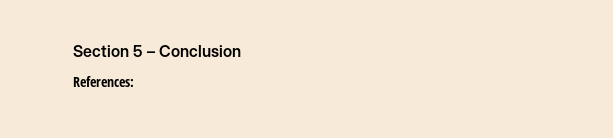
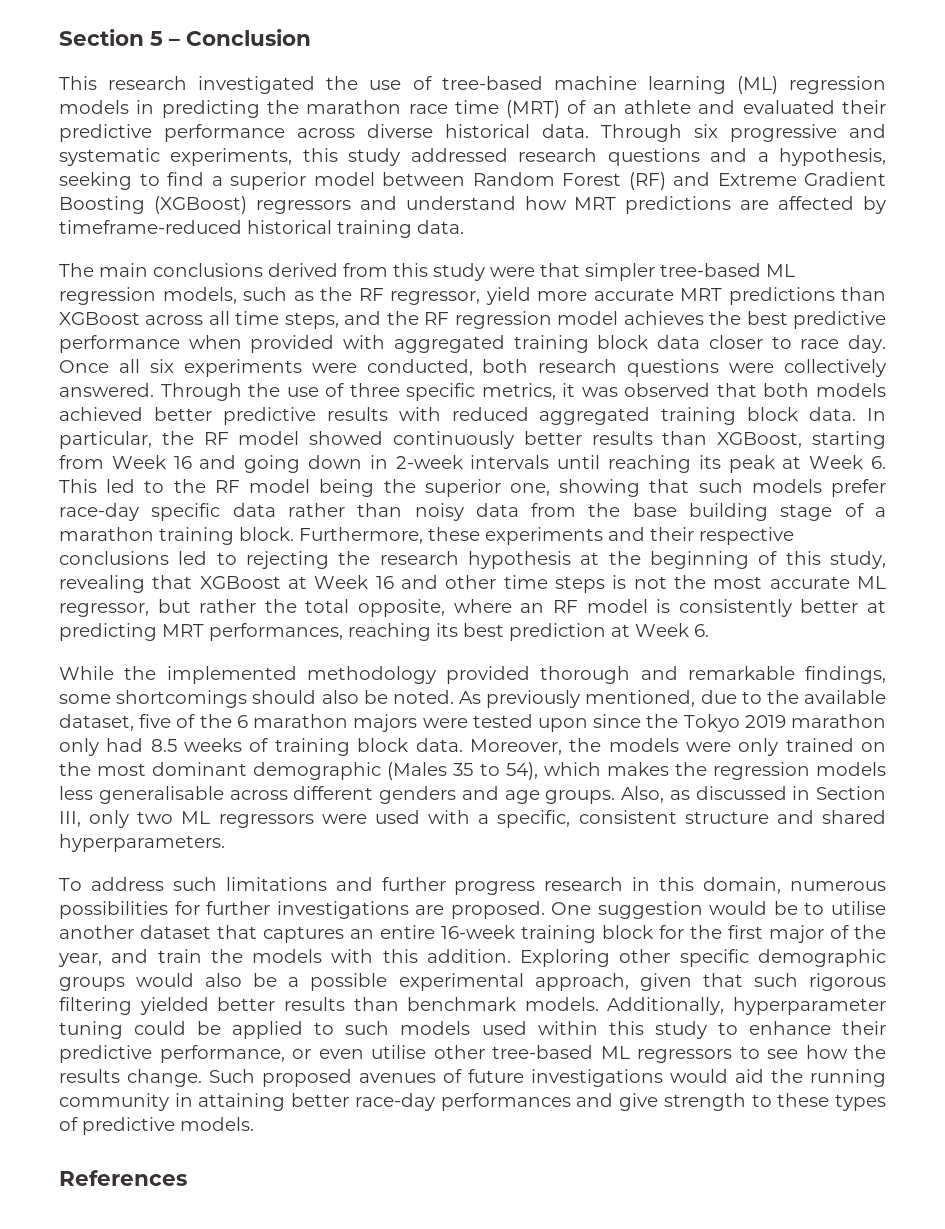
- References:
+ This research investigated the use of tree-based machine learning (ML) regression models in predicting the marathon race time (MRT) of an athlete and evaluated their predictive performance across diverse historical data. Through six progressive and systematic experiments, this study addressed research questions and a hypothesis, seeking to find a superior model between Random Forest (RF) and Extreme Gradient Boosting (XGBoost) regressors and understand how MRT predictions are affected by timeframe-reduced historical training data.
+ The main conclusions derived from this study were that simpler tree-based ML regression models, such as the RF regressor, yield more accurate MRT predictions than XGBoost across all time steps, and the RF regression model achieves the best predictive performance when provided with aggregated training block data closer to race day. Once all six experiments were conducted, both research questions were collectively answered. Through the use of three specific metrics, it was observed that both models achieved better predictive results with reduced aggregated training block data. In particular, the RF model showed continuously better results than XGBoost, starting from Week 16 and going down in 2-week intervals until reaching its peak at Week 6. This led to the RF model being the superior one, showing that such models prefer race-day specific data rather than noisy data from the base building stage of a marathon training block. Furthermore, these experiments and their respective conclusions led to rejecting the research hypothesis at the beginning of this study, revealing that XGBoost at Week 16 and other time steps is not the most accurate ML regressor, but rather the total opposite, where an RF model is consistently better at predicting MRT performances, reaching its best prediction at Week 6.
+ While the implemented methodology provided thorough and remarkable findings, some shortcomings should also be noted. As previously mentioned, due to the available dataset, five of the 6 marathon majors were tested upon since the Tokyo 2019 marathon only had 8.5 weeks of training block data. Moreover, the models were only trained on the most dominant demographic (Males 35 to 54), which makes the regression models less generalisable across different genders and age groups. Also, as discussed in Section III, only two ML regressors were used with a specific, consistent structure and shared hyperparameters.
+ To address such limitations and further progress research in this domain, numerous possibilities for further investigations are proposed. One suggestion would be to utilise another dataset that captures an entire 16-week training block for the first major of the year, and train the models with this addition. Exploring other specific demographic groups would also be a possible experimental approach, given that such rigorous filtering yielded better results than benchmark models. Additionally, hyperparameter tuning could be applied to such models used within this study to enhance their predictive performance, or even utilise other tree-based ML regressors to see how the results change. Such proposed avenues of future investigations would aid the running community in attaining better race-day performances and give strength to these types of predictive models.
+ References

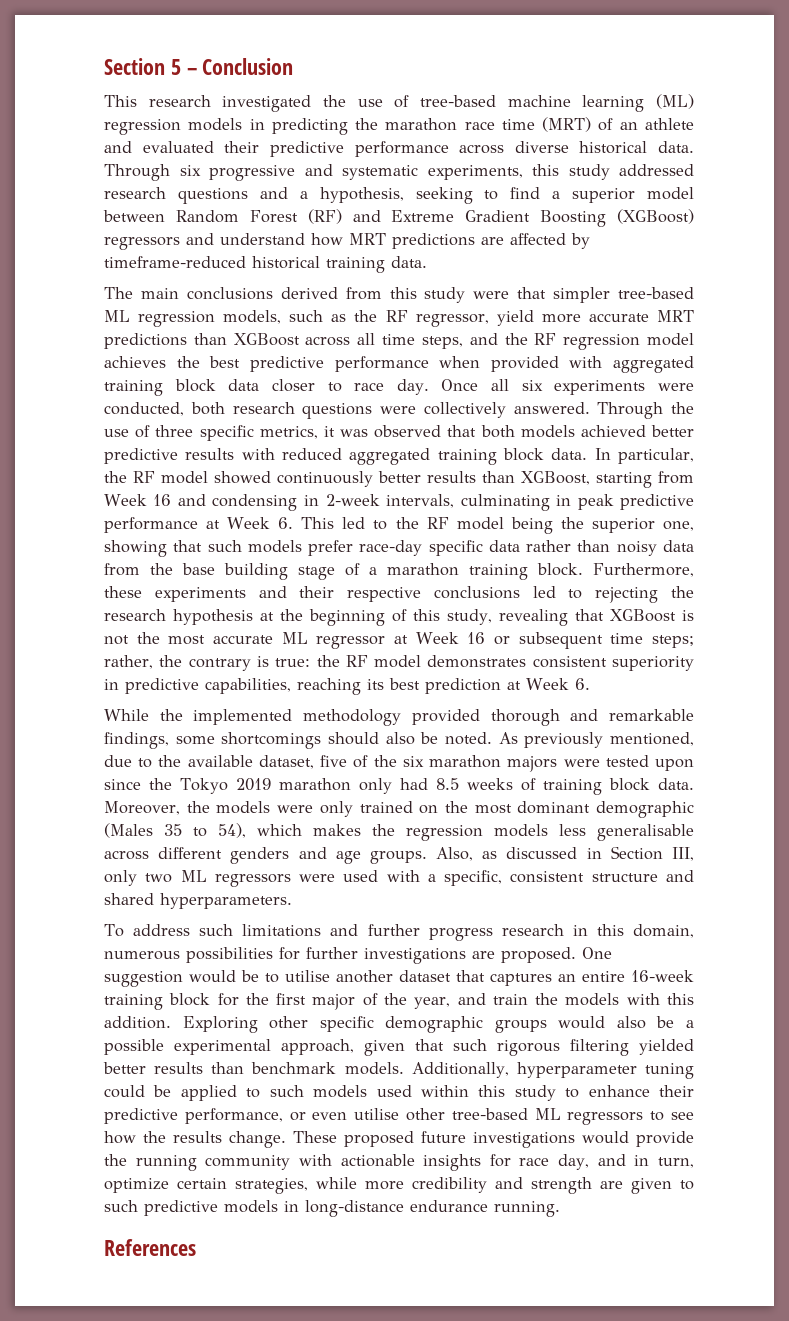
- In particular, the RF model showed continuously better results than XGBoost, starting from Week 16 and going down in 2-week intervals until reaching its peak at Week 6. This led to the RF model being the superior one, showing that such models prefer race-day specific data rather than noisy data from the base building stage of a marathon training block.
+ In particular, the RF model showed continuously better results than XGBoost, starting from Week 16 and condensing in 2-week intervals, culminating in peak predictive performance at Week 6. This led to the RF model being the superior one, showing that such models prefer race-day specific data rather than noisy data from the base building stage of a marathon training block.
- Furthermore, these experiments and their respective conclusions led to rejecting the research hypothesis at the beginning of this study, revealing that XGBoost at Week 16 and other time steps is not the most accurate ML regressor, but rather the total opposite, where an RF model is consistently better at predicting MRT performances, reaching its best prediction at Week 6.
+ Furthermore, these experiments and their respective conclusions led to rejecting the research hypothesis at the beginning of this study, revealing that XGBoost is not the most accurate ML regressor at Week 16 or subsequent time steps; rather, the contrary is true: the RF model demonstrates consistent superiority in predictive capabilities, reaching its best prediction at Week 6.
- As previously mentioned, due to the available dataset, five of the 6 marathon majors were tested upon since the Tokyo 2019 marathon only had 8.5 weeks of training block data.
+ As previously mentioned, due to the available dataset, five of the six marathon majors were tested upon since the Tokyo 2019 marathon only had 8.5 weeks of training block data.
- Such proposed avenues of future investigations would aid the running community in attaining better race-day performances and give strength to these types of predictive models.
+ These proposed future investigations would provide the running community with actionable insights for race day, and in turn, optimize certain strategies, while more credibility and strength are given to such predictive models in long-distance endurance running.

